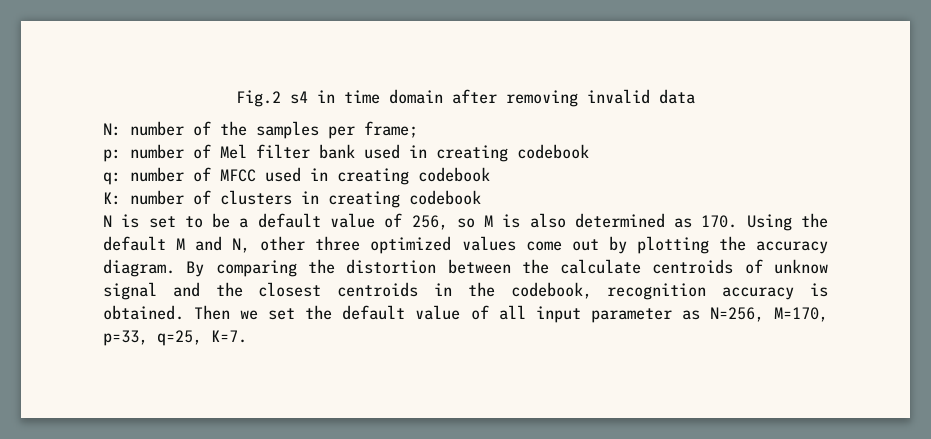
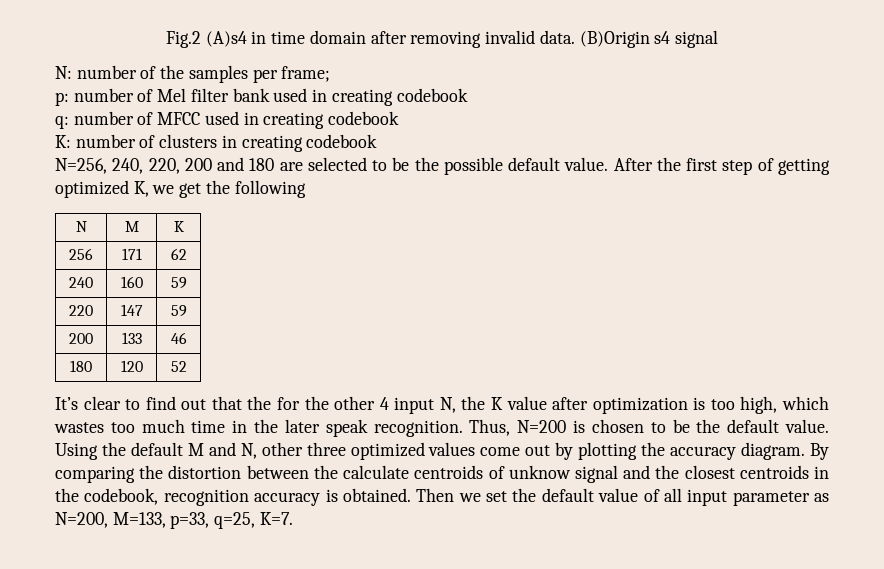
- Fig.2 s4 in time domain after removing invalid data
+ Fig.2 (A)s4 in time domain after removing invalid data. (B)Origin s4 signal
- N is set to be a default value of 256, so M is also determined as 170. Using the default M and N, other three optimized values come out by plotting the accuracy diagram.
+ N=256, 240, 220, 200 and 180 are selected to be the possible default value. After the first step of getting optimized K, we get the following
+ N | M | K
+ 256 | 171 | 62
+ 240 | 160 | 59
+ 220 | 147 | 59
+ 200 | 133 | 46
+ 180 | 120 | 52
+ It’s clear to find out that the for the other 4 input N, the K value after optimization is too high, which wastes too much time in the later speak recognition. Thus, N=200 is chosen to be the default value. Using the default M and N, other three optimized values come out by plotting the accuracy diagram.
- Then we set the default value of all input parameter as N=256, M=170, p=33, q=25, K=7.
+ Then we set the default value of all input parameter as N=200, M=133, p=33, q=25, K=7.

